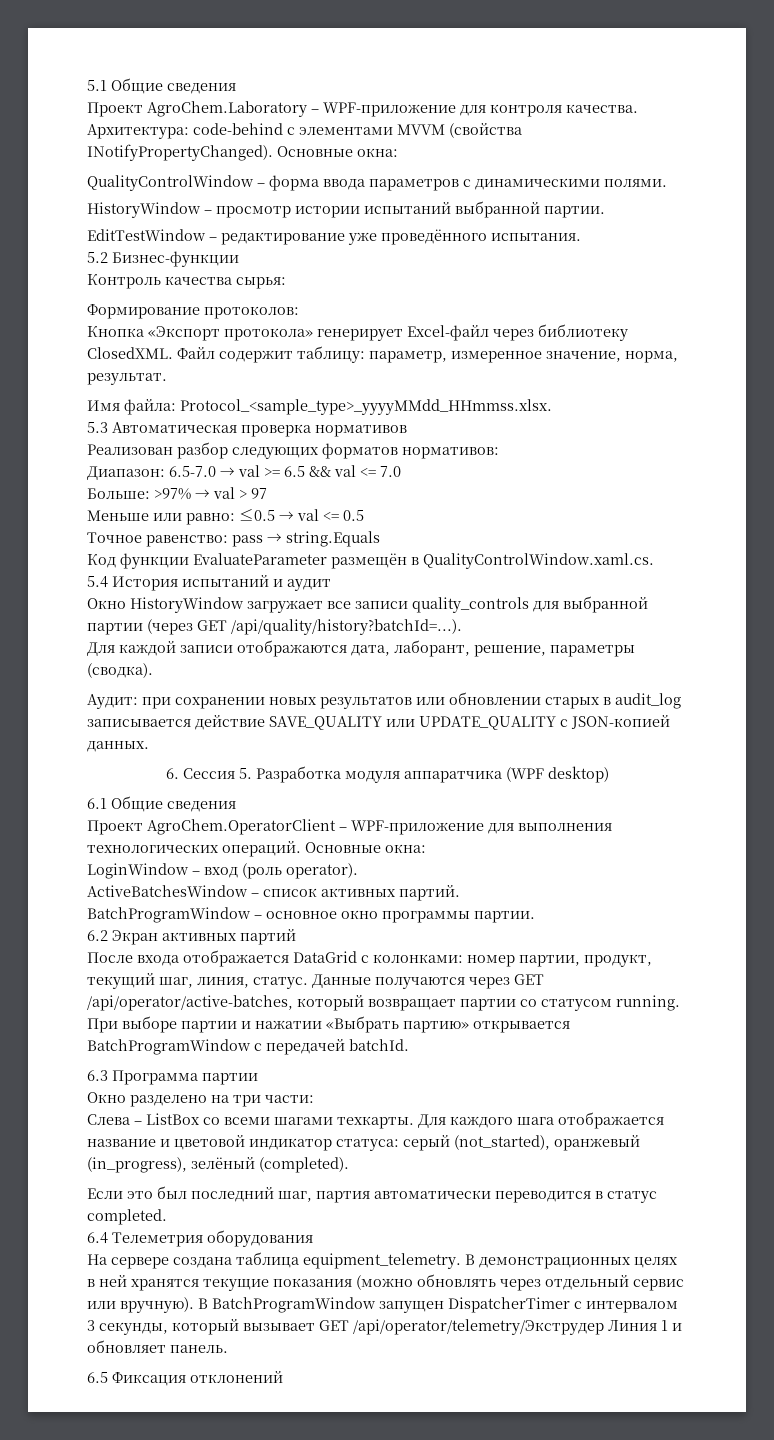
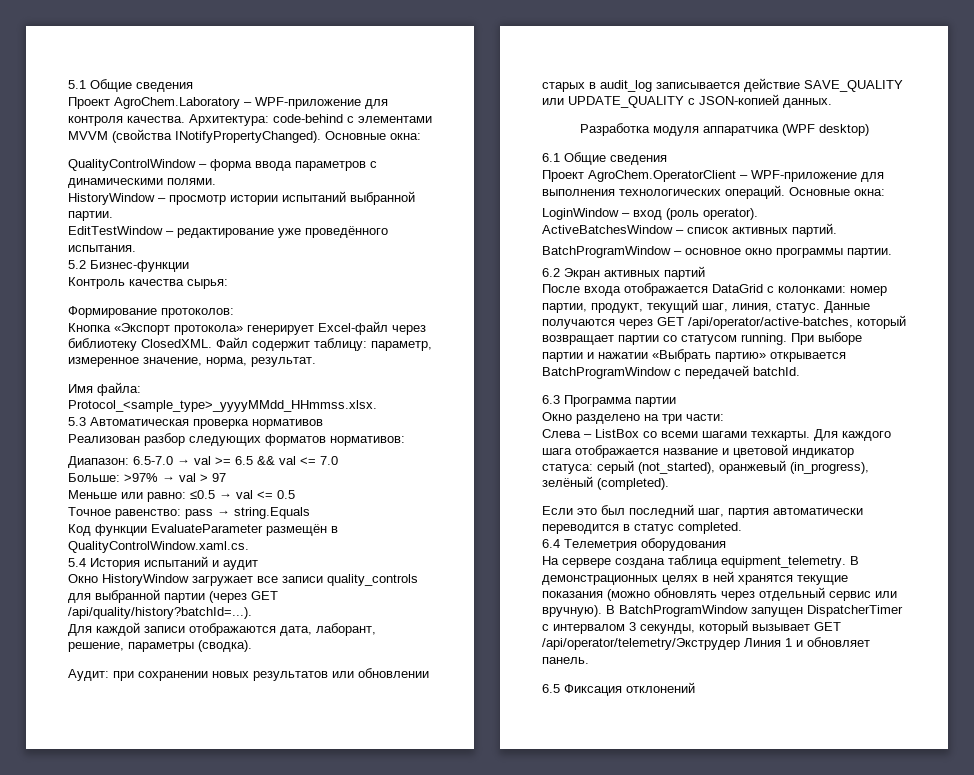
- 6. Сессия 5. Разработка модуля аппаратчика (WPF desktop)
+ Разработка модуля аппаратчика (WPF desktop)

